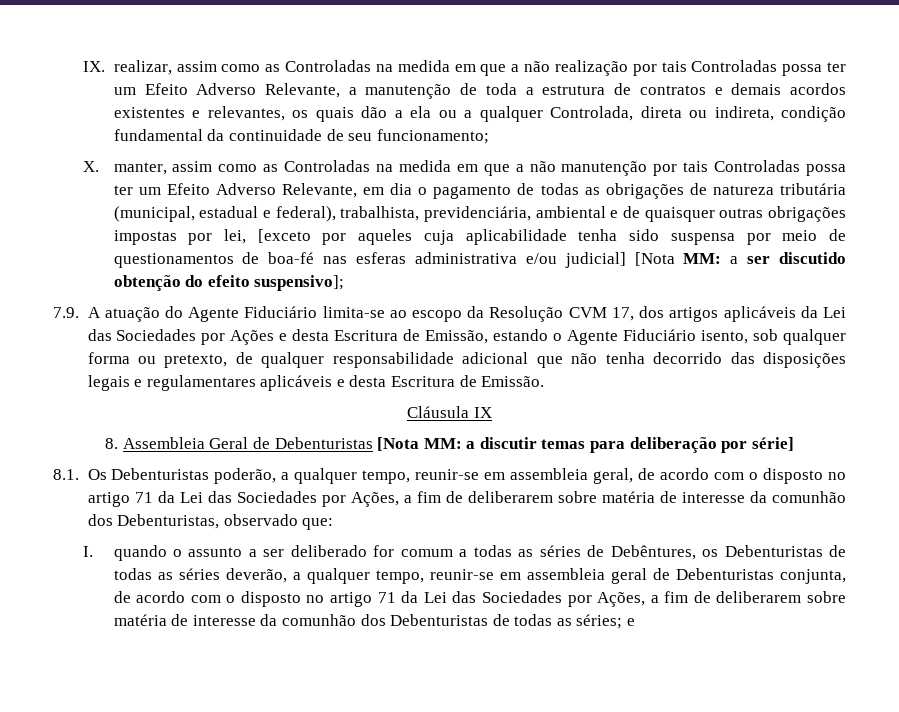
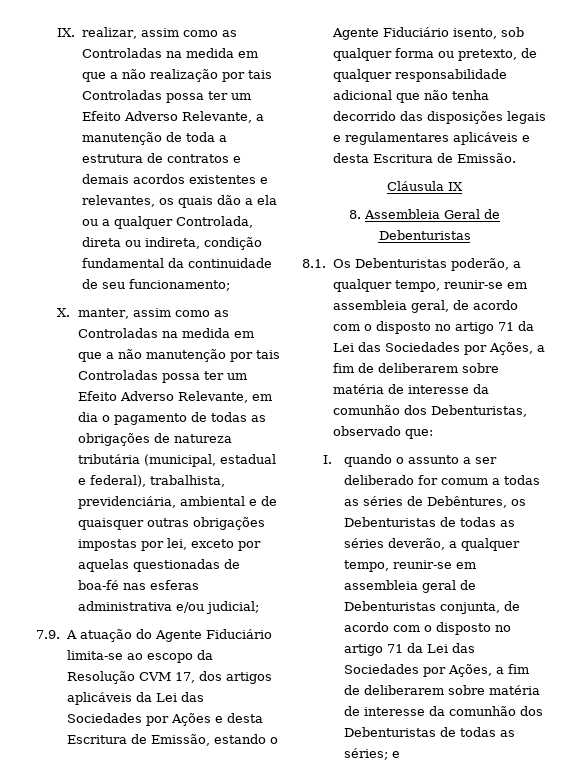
- X. manter, assim como as Controladas na medida em que a não manutenção por tais Controladas possa ter um Efeito Adverso Relevante, em dia o pagamento de todas as obrigações de natureza tributária (municipal, estadual e federal), trabalhista, previdenciária, ambiental e de quaisquer outras obrigações impostas por lei, [exceto por aqueles cuja aplicabilidade tenha sido suspensa por meio de questionamentos de boa-fé nas esferas administrativa e/ou judicial] [Nota MM: a ser discutido obtenção do efeito suspensivo];
+ X. manter, assim como as Controladas na medida em que a não manutenção por tais Controladas possa ter um Efeito Adverso Relevante, em dia o pagamento de todas as obrigações de natureza tributária (municipal, estadual e federal), trabalhista, previdenciária, ambiental e de quaisquer outras obrigações impostas por lei, exceto por aquelas questionadas de boa-fé nas esferas administrativa e/ou judicial;
- 8. Assembleia Geral de Debenturistas [Nota MM: a discutir temas para deliberação por série]
+ 8. Assembleia Geral de Debenturistas

